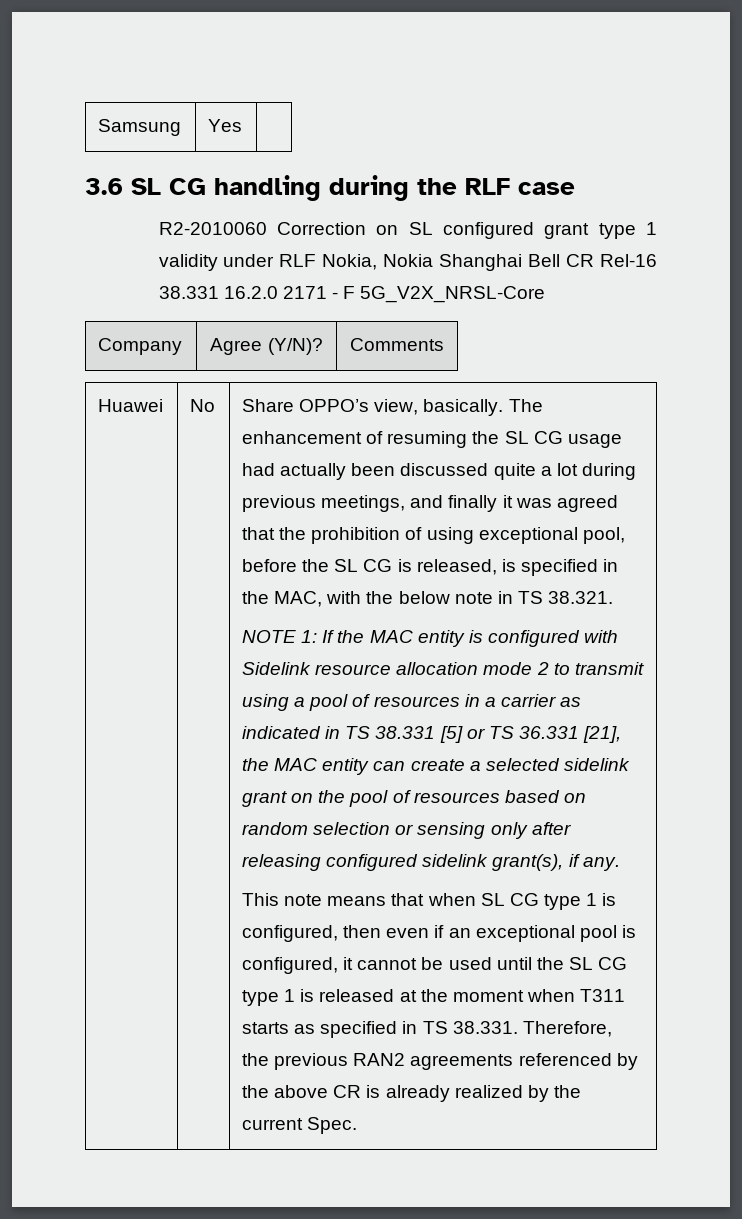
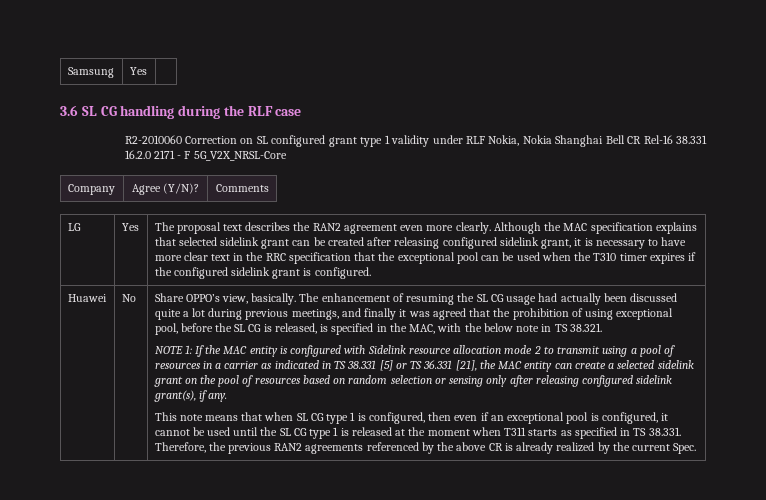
+ LG | Yes | The proposal text describes the RAN2 agreement even more clearly. Although the MAC specification explains that selected sidelink grant can be created after releasing configured sidelink grant, it is necessary to have more clear text in the RRC specification that the exceptional pool can be used when the T310 timer expires if the configured sidelink grant is configured.

